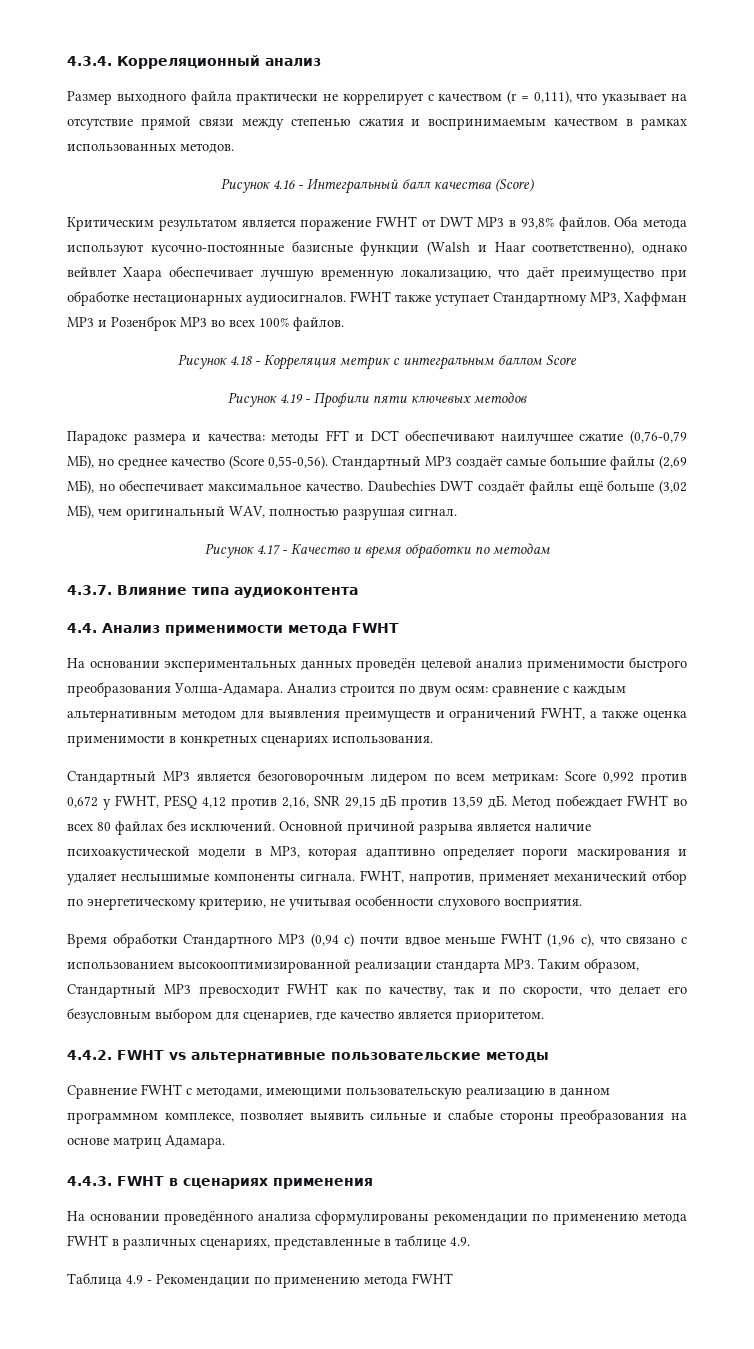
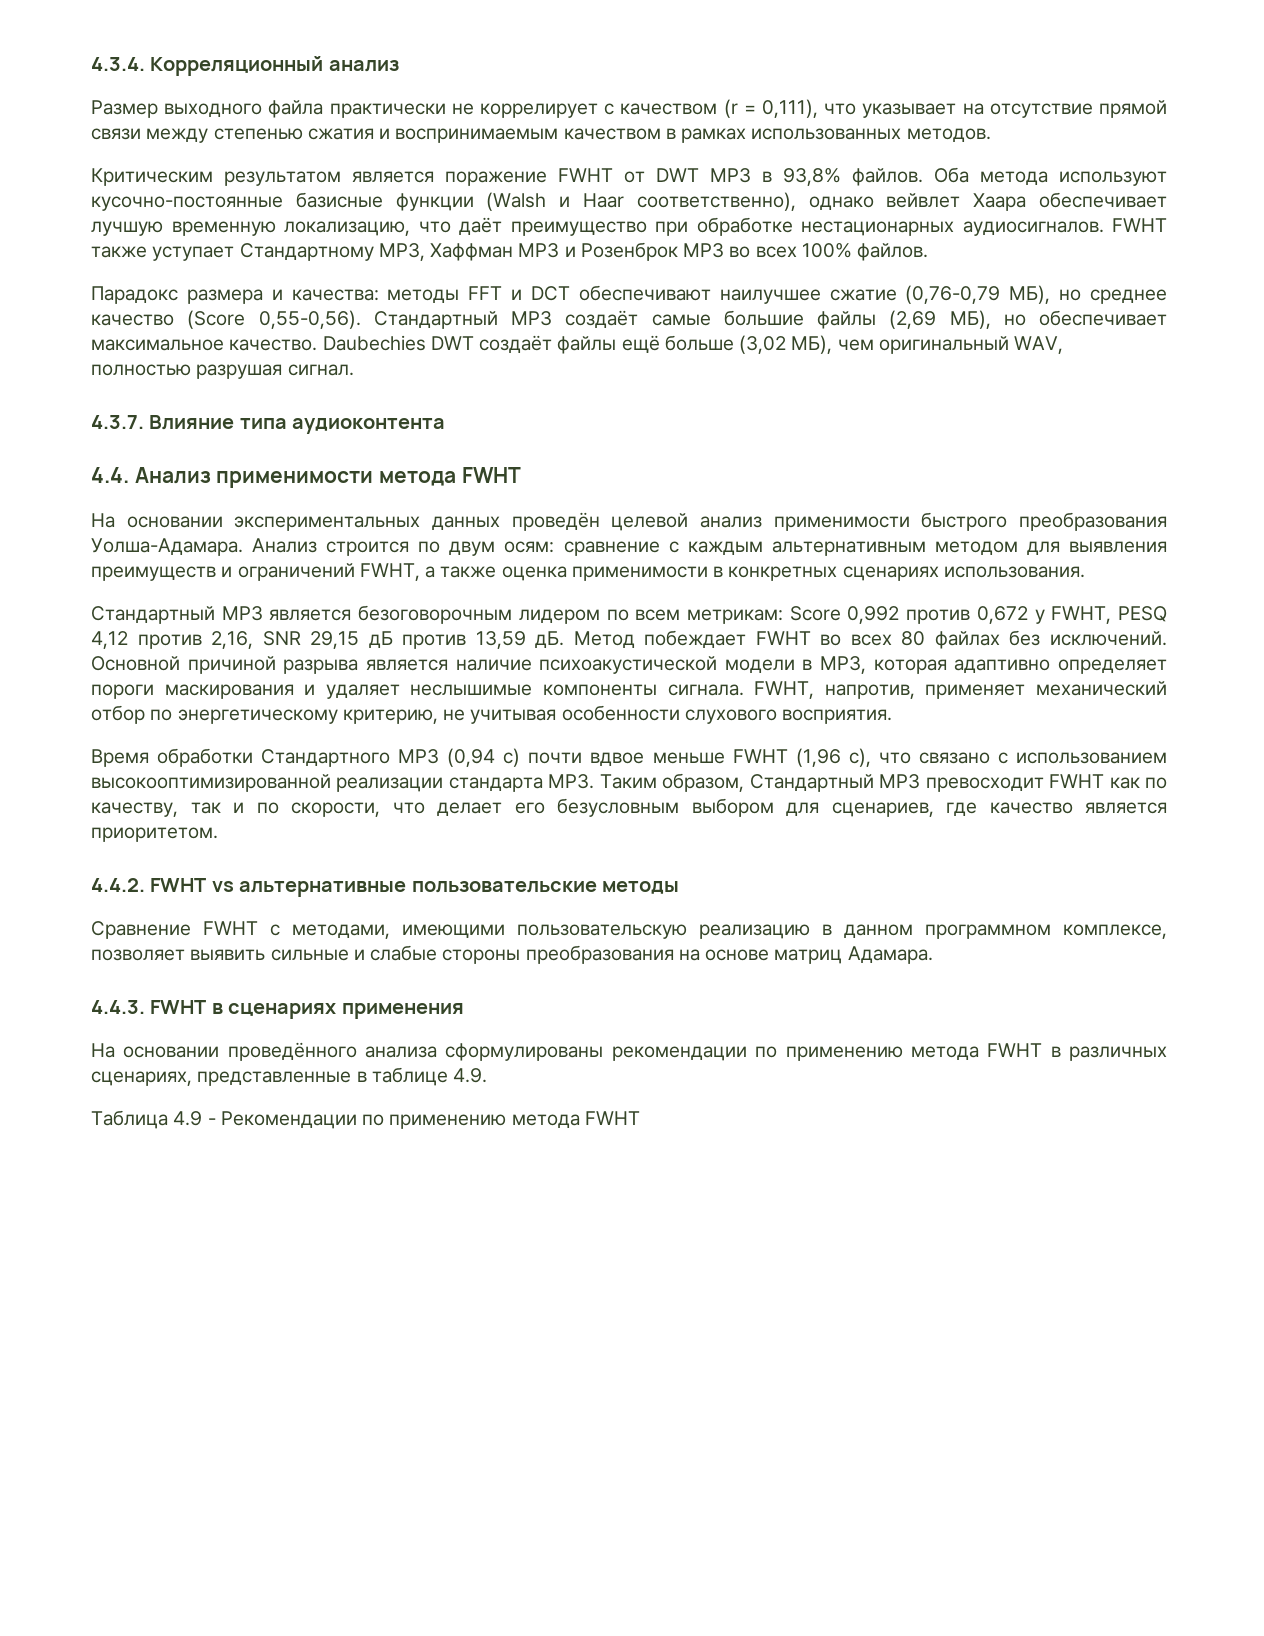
- Рисунок 4.16 - Интегральный балл качества (Score)
- Рисунок 4.18 - Корреляция метрик с интегральным баллом Score
- Рисунок 4.19 - Профили пяти ключевых методов
- Рисунок 4.17 - Качество и время обработки по методам

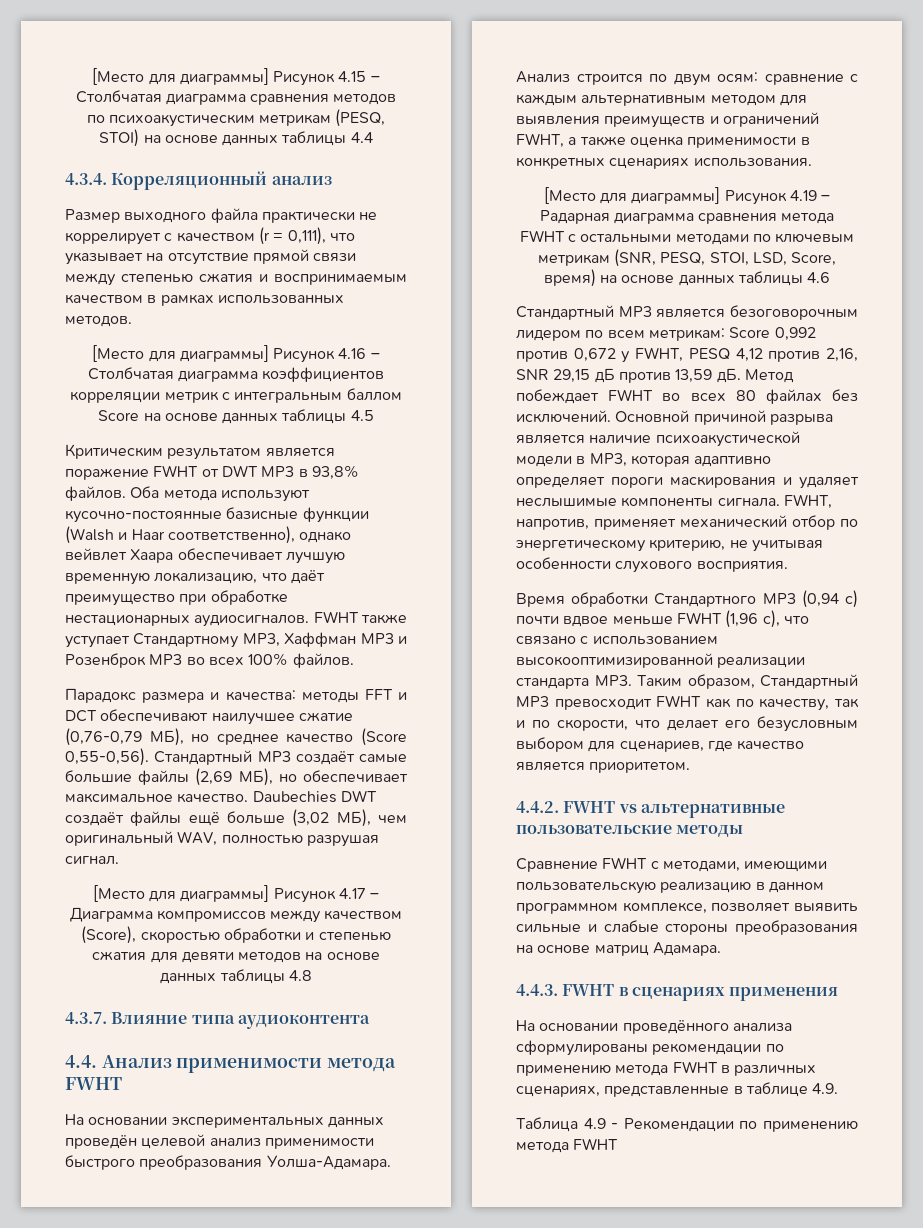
+ [Место для диаграммы] Рисунок 4.15 – Столбчатая диаграмма сравнения методов по психоакустическим метрикам (PESQ, STOI) на основе данных таблицы 4.4
+ [Место для диаграммы] Рисунок 4.16 – Столбчатая диаграмма коэффициентов корреляции метрик с интегральным баллом Score на основе данных таблицы 4.5
+ [Место для диаграммы] Рисунок 4.17 – Диаграмма компромиссов между качеством (Score), скоростью обработки и степенью сжатия для девяти методов на основе данных таблицы 4.8
+ [Место для диаграммы] Рисунок 4.19 – Радарная диаграмма сравнения метода FWHT с остальными методами по ключевым метрикам (SNR, PESQ, STOI, LSD, Score, время) на основе данных таблицы 4.6

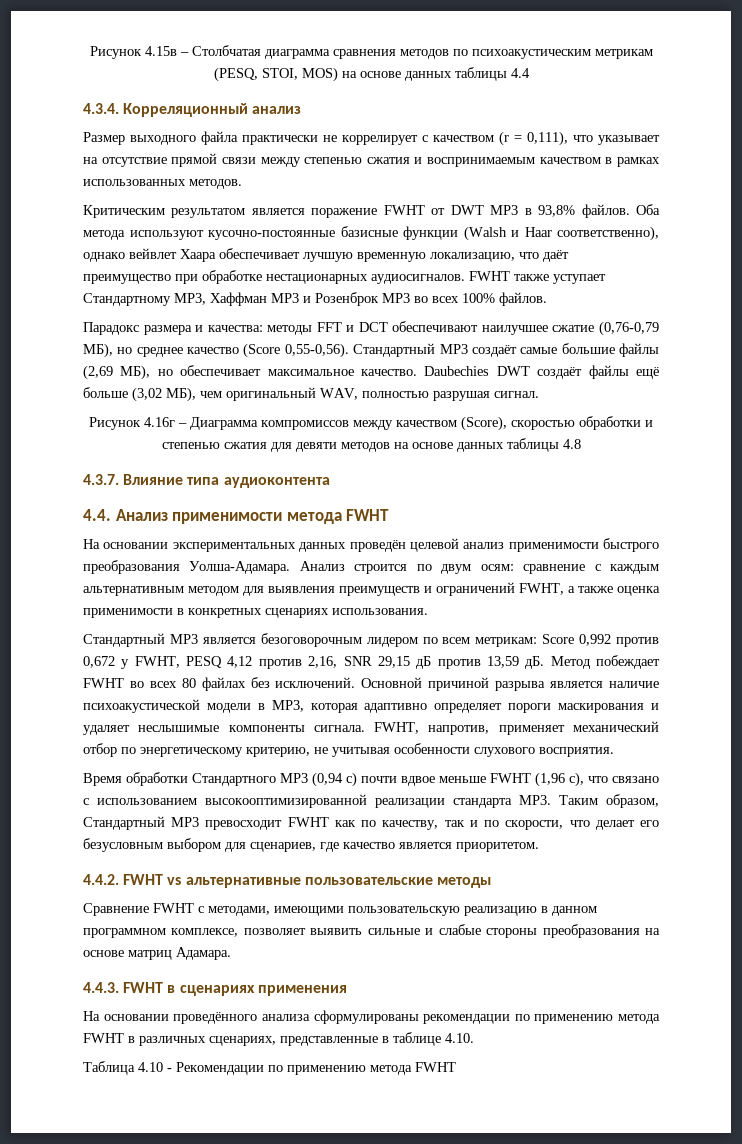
- [Место для диаграммы] Рисунок 4.15 – Столбчатая диаграмма сравнения методов по психоакустическим метрикам (PESQ, STOI) на основе данных таблицы 4.4
+ Рисунок 4.15в – Столбчатая диаграмма сравнения методов по психоакустическим метрикам (PESQ, STOI, MOS) на основе данных таблицы 4.4
- [Место для диаграммы] Рисунок 4.16 – Столбчатая диаграмма коэффициентов корреляции метрик с интегральным баллом Score на основе данных таблицы 4.5
- [Место для диаграммы] Рисунок 4.17 – Диаграмма компромиссов между качеством (Score), скоростью обработки и степенью сжатия для девяти методов на основе данных таблицы 4.8
+ Рисунок 4.16г – Диаграмма компромиссов между качеством (Score), скоростью обработки и степенью сжатия для девяти методов на основе данных таблицы 4.8
- [Место для диаграммы] Рисунок 4.19 – Радарная диаграмма сравнения метода FWHT с остальными методами по ключевым метрикам (SNR, PESQ, STOI, LSD, Score, время) на основе данных таблицы 4.6
- На основании проведённого анализа сформулированы рекомендации по применению метода FWHT в различных сценариях, представленные в таблице 4.9.
+ На основании проведённого анализа сформулированы рекомендации по применению метода FWHT в различных сценариях, представленные в таблице 4.10.
- Таблица 4.9 - Рекомендации по применению метода FWHT
+ Таблица 4.10 - Рекомендации по применению метода FWHT

